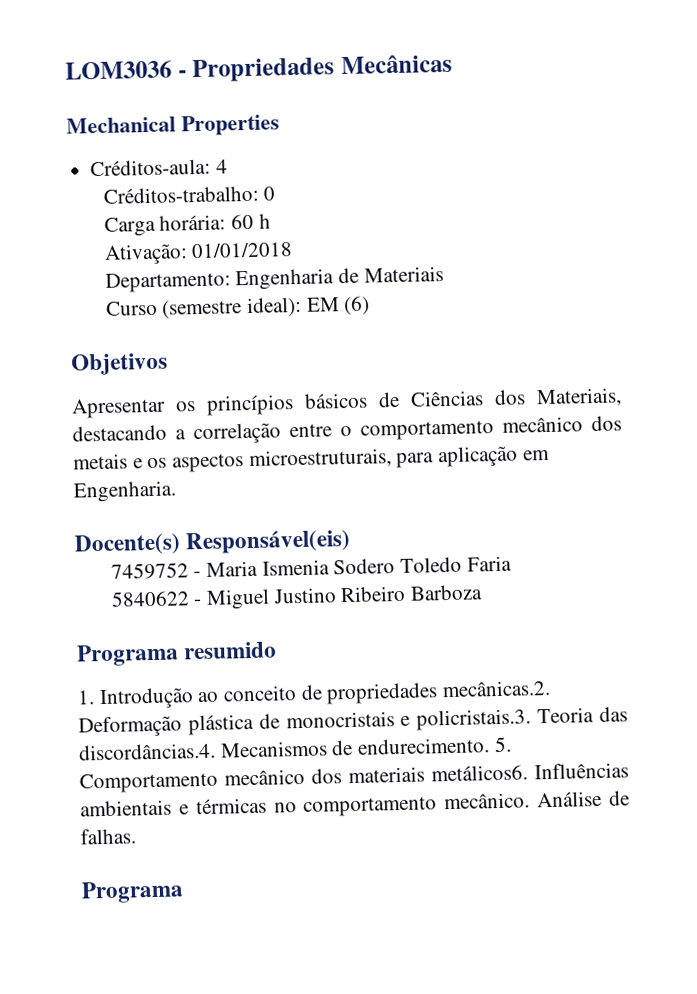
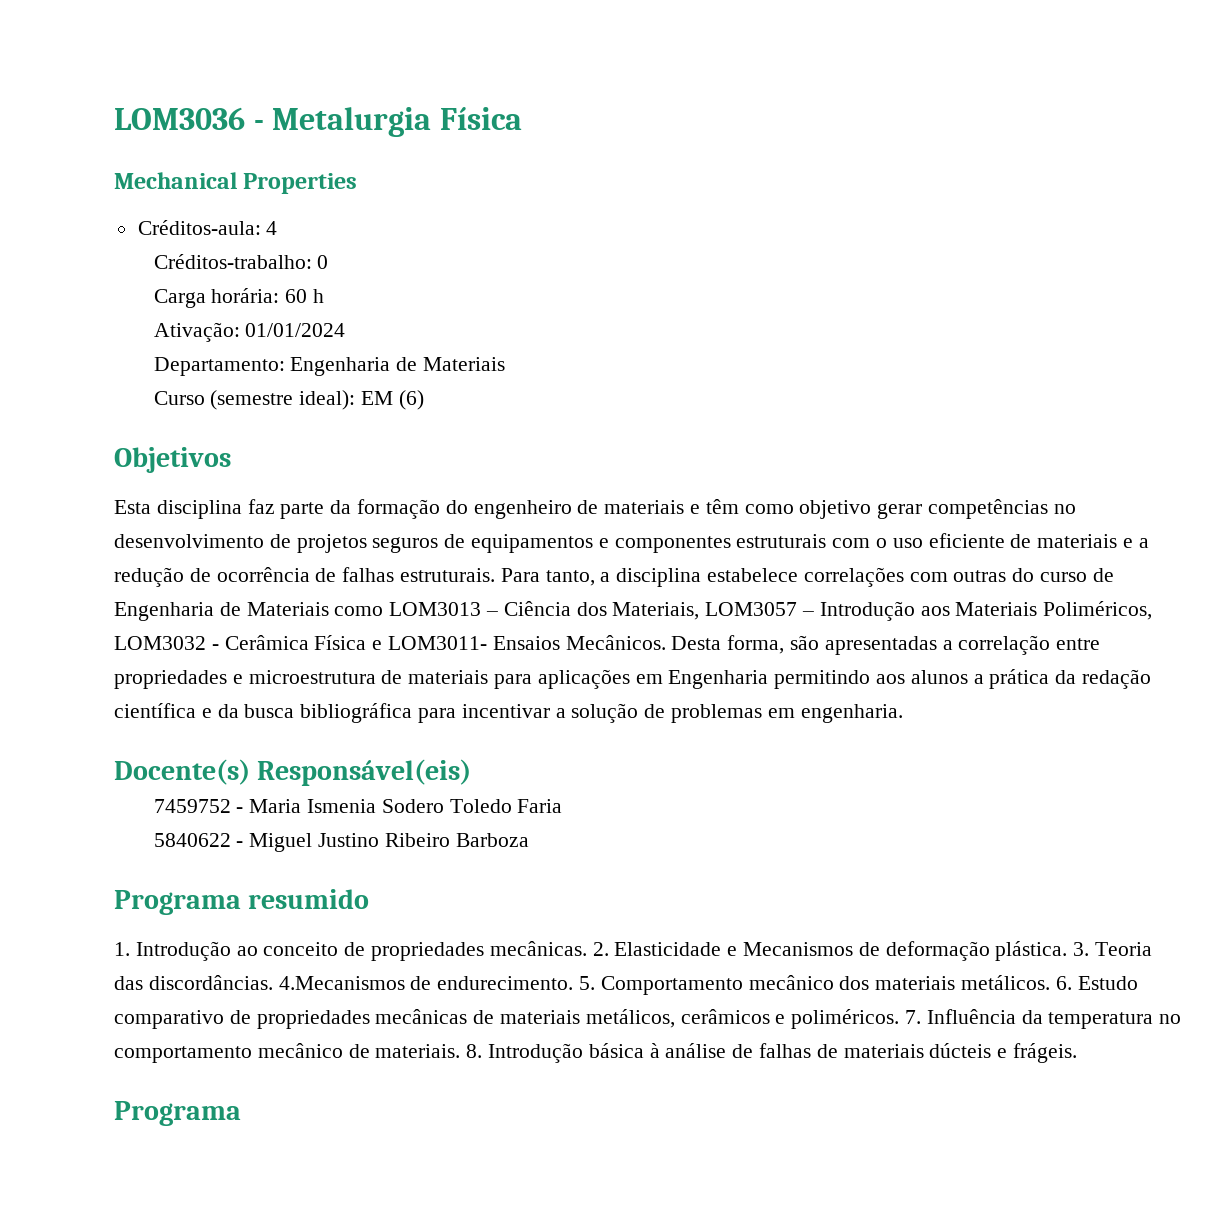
- LOM3036 - Propriedades Mecânicas
+ LOM3036 - Metalurgia Física
- Ativação: 01/01/2018
+ Ativação: 01/01/2024
- Apresentar os princípios básicos de Ciências dos Materiais, destacando a correlação entre o comportamento mecânico dos metais e os aspectos microestruturais, para aplicação em Engenharia.
+ Esta disciplina faz parte da formação do engenheiro de materiais e têm como objetivo gerar competências no desenvolvimento de projetos seguros de equipamentos e componentes estruturais com o uso eficiente de materiais e a redução de ocorrência de falhas estruturais. Para tanto, a disciplina estabelece correlações com outras do curso de Engenharia de Materiais como LOM3013 – Ciência dos Materiais, LOM3057 – Introdução aos Materiais Poliméricos, LOM3032 - Cerâmica Física e LOM3011- Ensaios Mecânicos. Desta forma, são apresentadas a correlação entre propriedades e microestrutura de materiais para aplicações em Engenharia permitindo aos alunos a prática da redação científica e da busca bibliográfica para incentivar a solução de problemas em engenharia.
- 1. Introdução ao conceito de propriedades mecânicas.2. Deformação plástica de monocristais e policristais.3. Teoria das discordâncias.4. Mecanismos de endurecimento.
+ 1. Introdução ao conceito de propriedades mecânicas. 2. Elasticidade e Mecanismos de deformação plástica. 3. Teoria das discordâncias. 4.Mecanismos de endurecimento.
- 5. Comportamento mecânico dos materiais metálicos6. Influências ambientais e térmicas no comportamento mecânico. Análise de falhas.
+ 5. Comportamento mecânico dos materiais metálicos. 6. Estudo comparativo de propriedades mecânicas de materiais metálicos, cerâmicos e poliméricos. 7. Influência da temperatura no comportamento mecânico de materiais. 8. Introdução básica à análise de falhas de materiais dúcteis e frágeis.

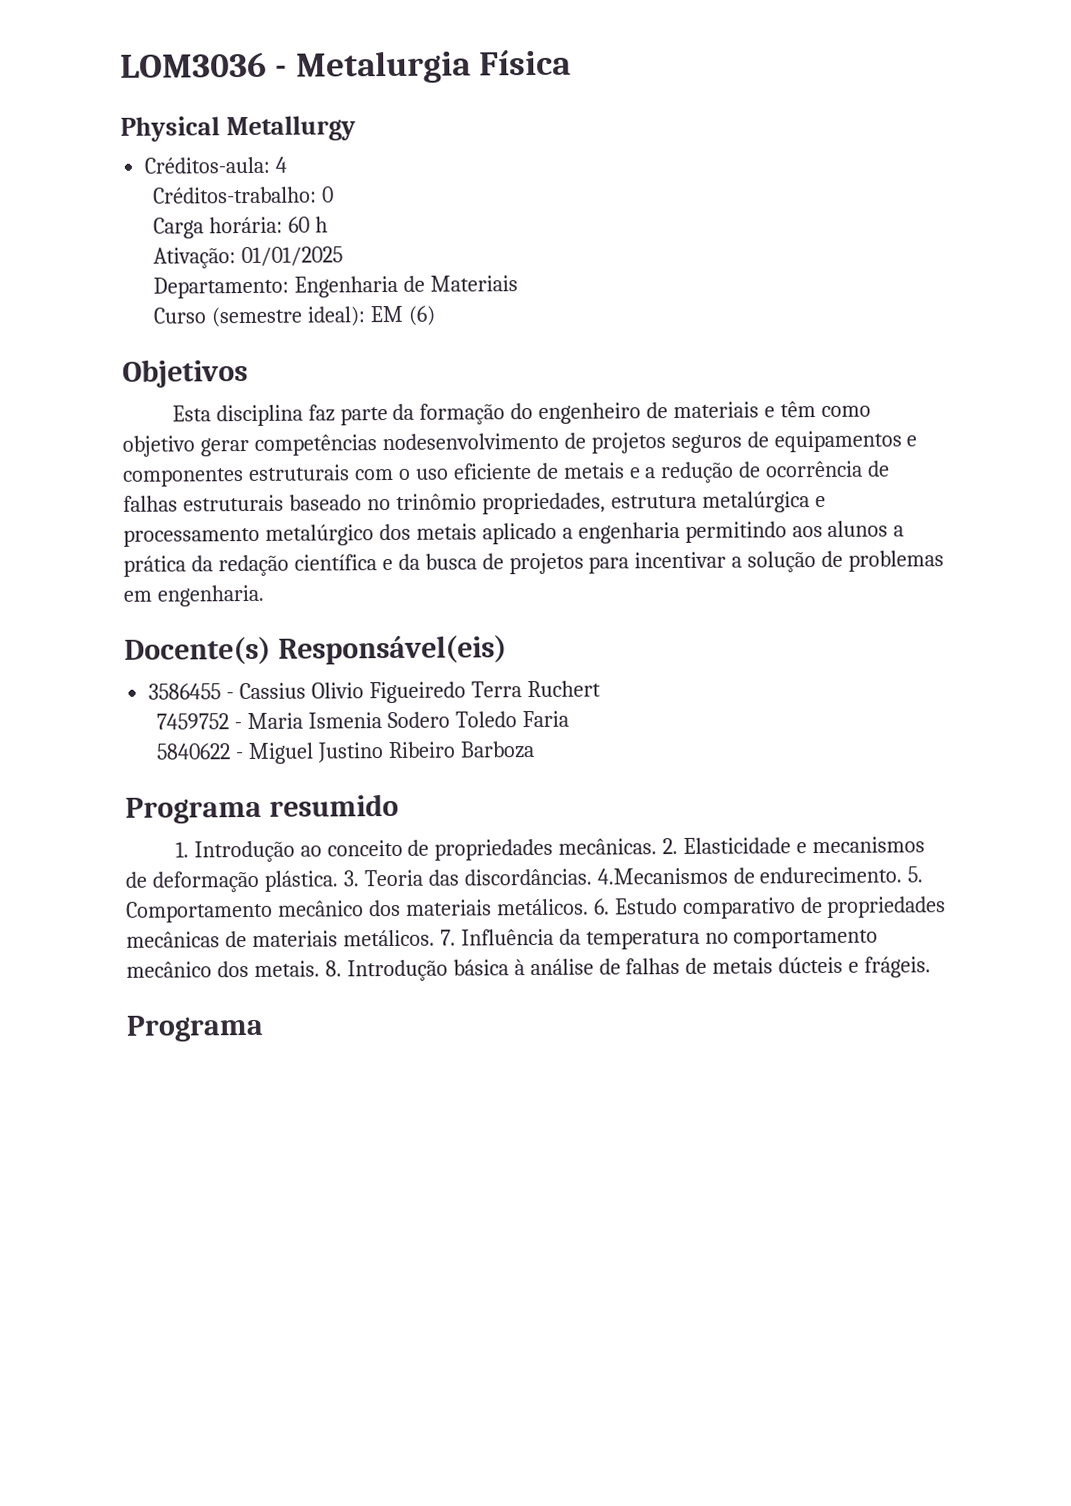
- Mechanical Properties
+ Physical Metallurgy
- Ativação: 01/01/2024
+ Ativação: 01/01/2025
- Esta disciplina faz parte da formação do engenheiro de materiais e têm como objetivo gerar competências no desenvolvimento de projetos seguros de equipamentos e componentes estruturais com o uso eficiente de materiais e a redução de ocorrência de falhas estruturais. Para tanto, a disciplina estabelece correlações com outras do curso de Engenharia de Materiais como LOM3013 – Ciência dos Materiais, LOM3057 – Introdução aos Materiais Poliméricos, LOM3032 - Cerâmica Física e LOM3011- Ensaios Mecânicos. Desta forma, são apresentadas a correlação entre propriedades e microestrutura de materiais para aplicações em Engenharia permitindo aos alunos a prática da redação científica e da busca bibliográfica para incentivar a solução de problemas em engenharia.
+ Esta disciplina faz parte da formação do engenheiro de materiais e têm como objetivo gerar competências nodesenvolvimento de projetos seguros de equipamentos e componentes estruturais com o uso eficiente de metais e a redução de ocorrência de falhas estruturais baseado no trinômio propriedades, estrutura metalúrgica e processamento metalúrgico dos metais aplicado a engenharia permitindo aos alunos a prática da redação científica e da busca de projetos para incentivar a solução de problemas em engenharia.
+ 3586455 - Cassius Olivio Figueiredo Terra Ruchert
- 2. Elasticidade e Mecanismos de deformação plástica.
+ 2. Elasticidade e mecanismos de deformação plástica.
- 6. Estudo comparativo de propriedades mecânicas de materiais metálicos, cerâmicos e poliméricos.
+ 6. Estudo comparativo de propriedades mecânicas de materiais metálicos.
- 7. Influência da temperatura no comportamento mecânico de materiais.
+ 7. Influência da temperatura no comportamento mecânico dos metais.
- 8. Introdução básica à análise de falhas de materiais dúcteis e frágeis.
+ 8. Introdução básica à análise de falhas de metais dúcteis e frágeis.

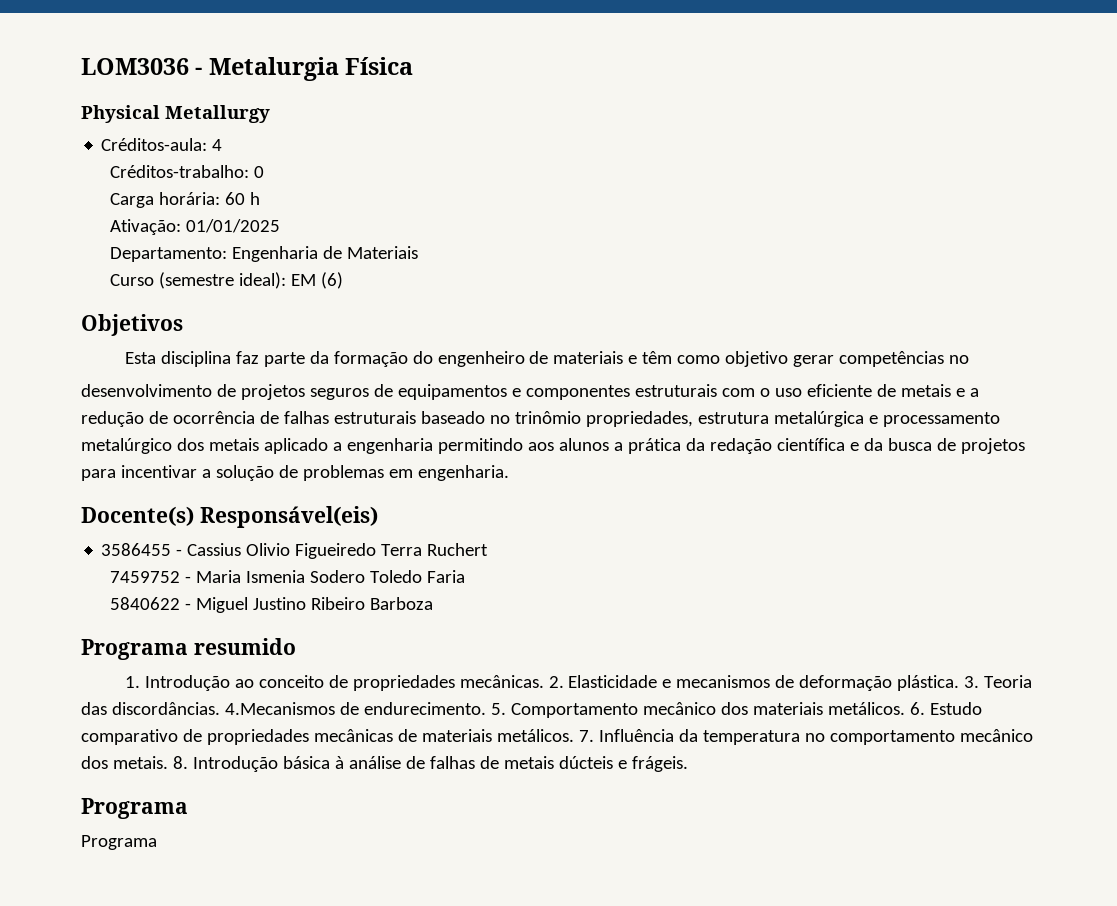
- Esta disciplina faz parte da formação do engenheiro de materiais e têm como objetivo gerar competências nodesenvolvimento de projetos seguros de equipamentos e componentes estruturais com o uso eficiente de metais e a redução de ocorrência de falhas estruturais baseado no trinômio propriedades, estrutura metalúrgica e processamento metalúrgico dos metais aplicado a engenharia permitindo aos alunos a prática da redação científica e da busca de projetos para incentivar a solução de problemas em engenharia.
+ Esta disciplina faz parte da formação do engenheiro de materiais e têm como objetivo gerar competências no
+ desenvolvimento de projetos seguros de equipamentos e componentes estruturais com o uso eficiente de metais e a redução de ocorrência de falhas estruturais baseado no trinômio propriedades, estrutura metalúrgica e processamento metalúrgico dos metais aplicado a engenharia permitindo aos alunos a prática da redação científica e da busca de projetos para incentivar a solução de problemas em engenharia.
  8. Introdução básica à análise de falhas de metais dúcteis e frágeis.
+ Programa

